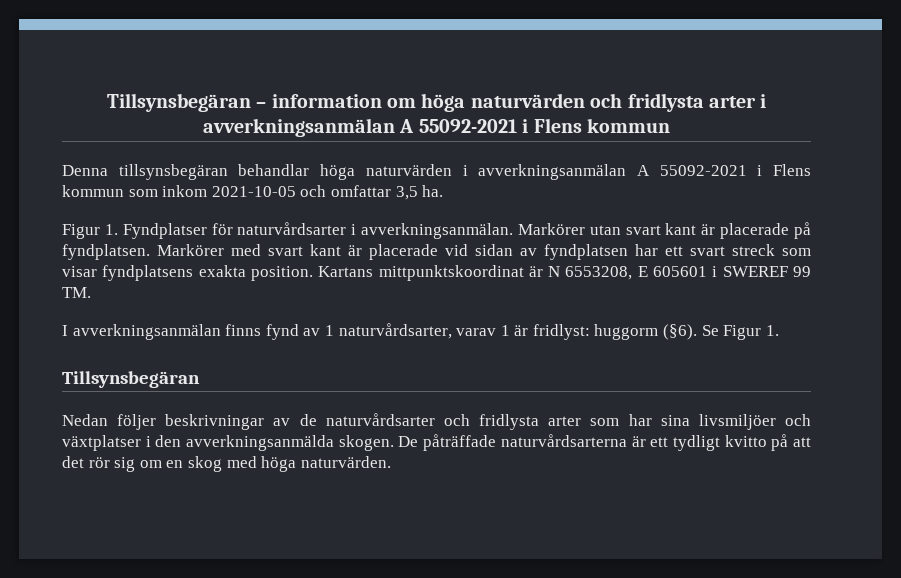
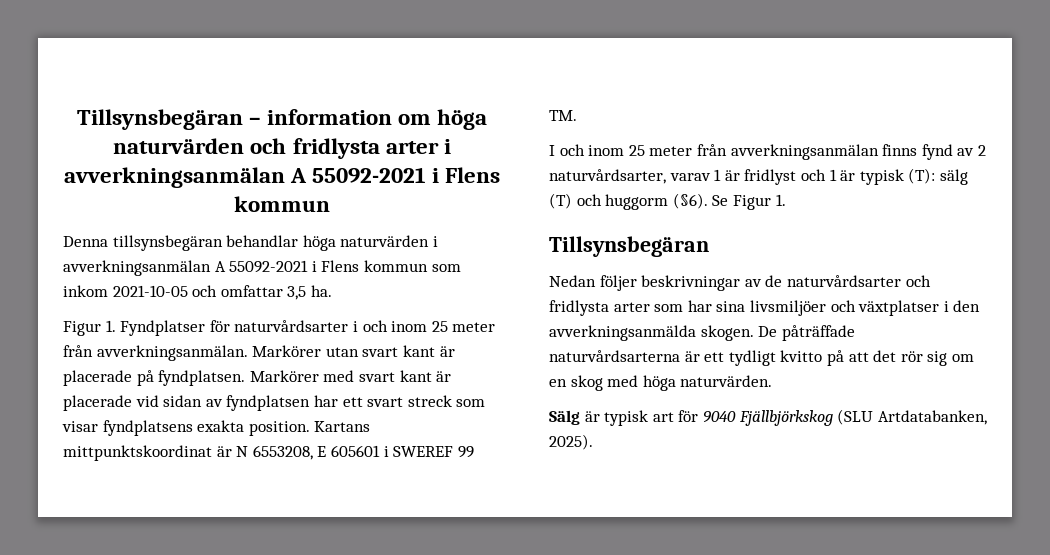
- Figur 1. Fyndplatser för naturvårdsarter i avverkningsanmälan.
+ Figur 1. Fyndplatser för naturvårdsarter i och inom 25 meter från avverkningsanmälan.
- I avverkningsanmälan finns fynd av 1 naturvårdsarter, varav 1 är fridlyst: huggorm (§6).
+ I och inom 25 meter från avverkningsanmälan finns fynd av 2 naturvårdsarter, varav 1 är fridlyst och 1 är typisk (T): sälg (T) och huggorm (§6).
+ Sälg är typisk art för 9040 Fjällbjörkskog (SLU Artdatabanken, 2025).

